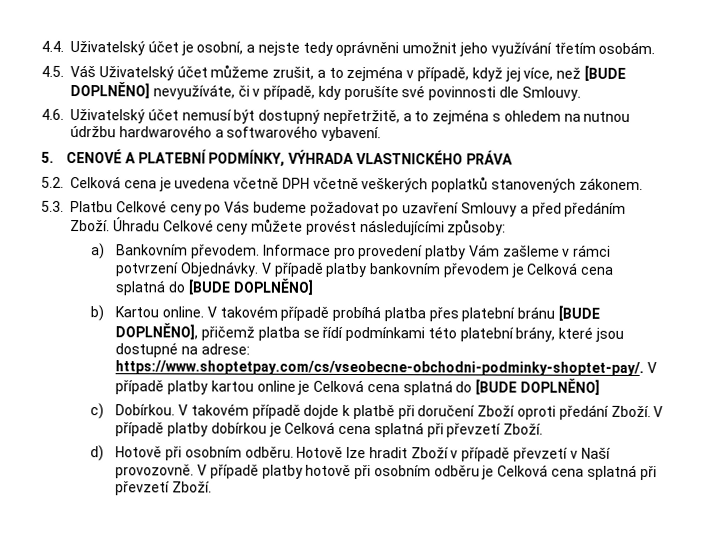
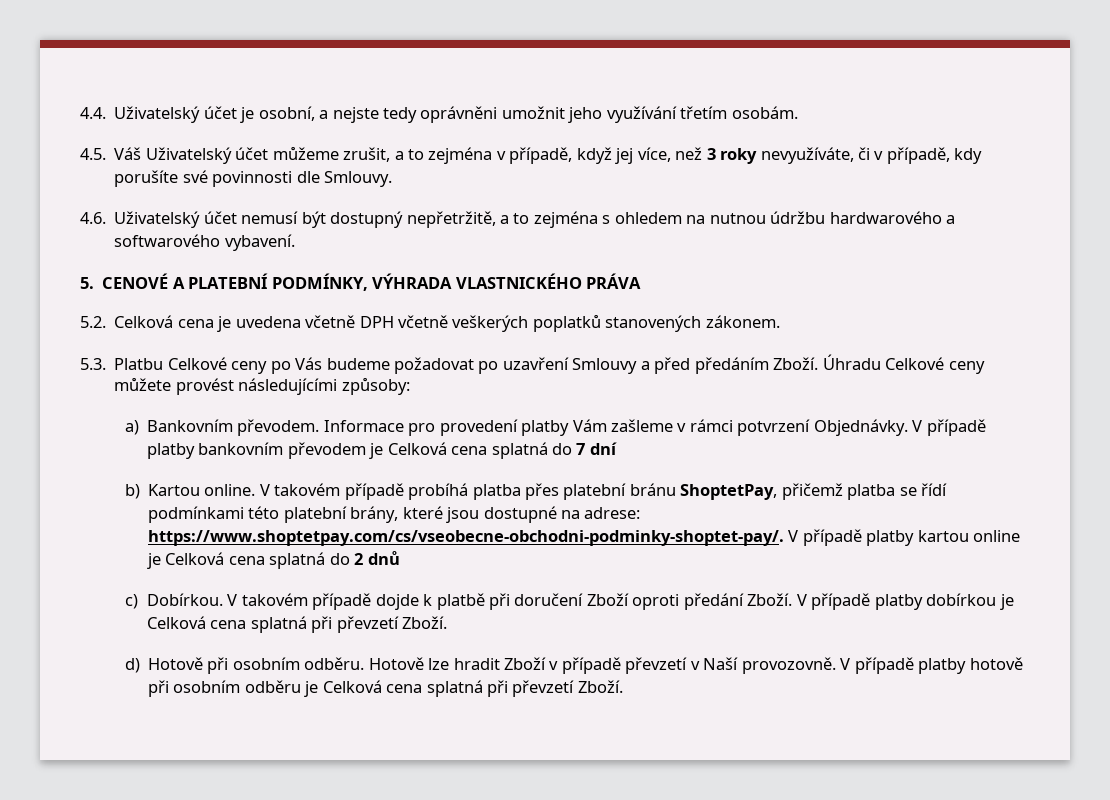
- 4.5. Váš Uživatelský účet můžeme zrušit, a to zejména v případě, když jej více, než [BUDE DOPLNĚNO] nevyužíváte, či v případě, kdy porušíte své povinnosti dle Smlouvy.
+ 4.5. Váš Uživatelský účet můžeme zrušit, a to zejména v případě, když jej více, než 3 roky nevyužíváte, či v případě, kdy porušíte své povinnosti dle Smlouvy.
- V případě platby bankovním převodem je Celková cena splatná do [BUDE DOPLNĚNO]
+ V případě platby bankovním převodem je Celková cena splatná do 7 dní
- V takovém případě probíhá platba přes platební bránu [BUDE DOPLNĚNO], přičemž platba se řídí podmínkami této platební brány, které jsou dostupné na adrese: https://www.shoptetpay.com/cs/vseobecne-obchodni-podminky-shoptet-pay/. V případě platby kartou online je Celková cena splatná do [BUDE DOPLNĚNO]
+ V takovém případě probíhá platba přes platební bránu ShoptetPay, přičemž platba se řídí podmínkami této platební brány, které jsou dostupné na adrese: https://www.shoptetpay.com/cs/vseobecne-obchodni-podminky-shoptet-pay/. V případě platby kartou online je Celková cena splatná do 2 dnů

